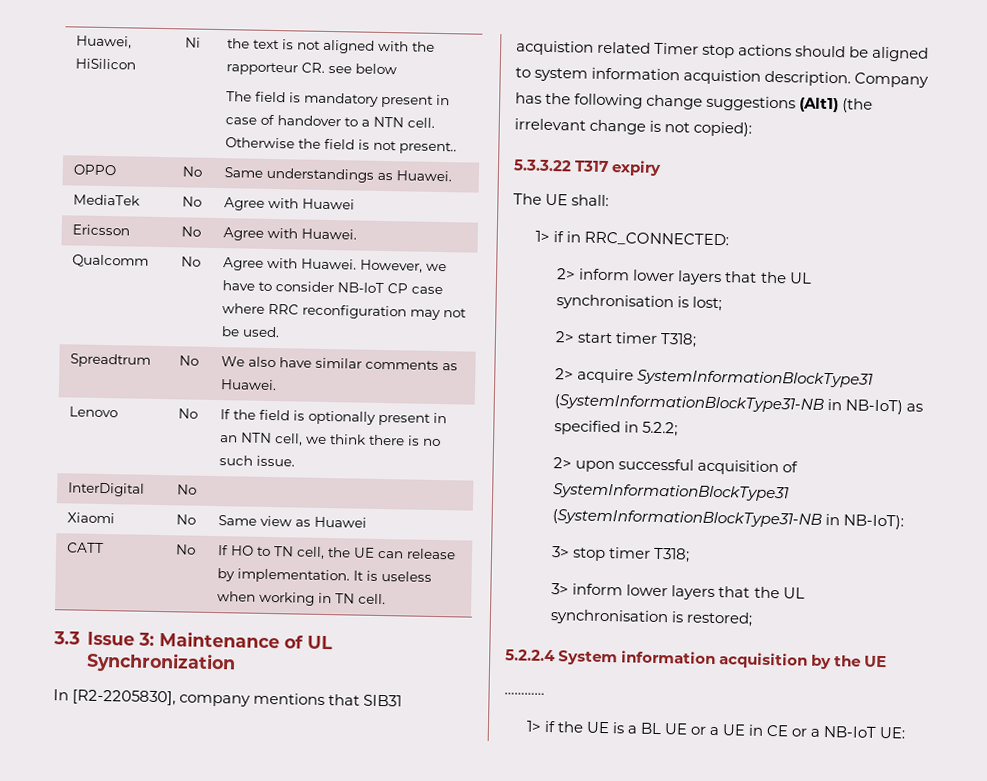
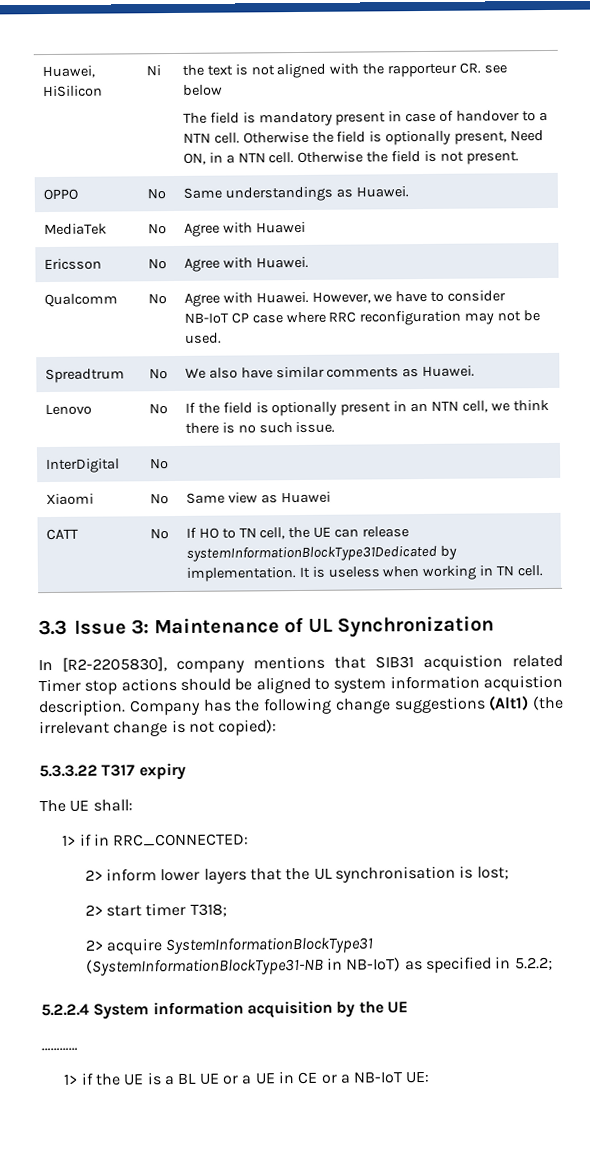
- Otherwise the field is not present..
+ Otherwise the field is optionally present, Need ON, in a NTN cell. Otherwise the field is not present.
- CATT | No | If HO to TN cell, the UE can release by implementation. It is useless when working in TN cell.
+ CATT | No | If HO to TN cell, the UE can release systemInformationBlockType31Dedicated by implementation. It is useless when working in TN cell.
- 2> upon successful acquisition of SystemInformationBlockType31 (SystemInformationBlockType31-NB in NB-IoT):
- 3> stop timer T318;
- 3> inform lower layers that the UL synchronisation is restored;

